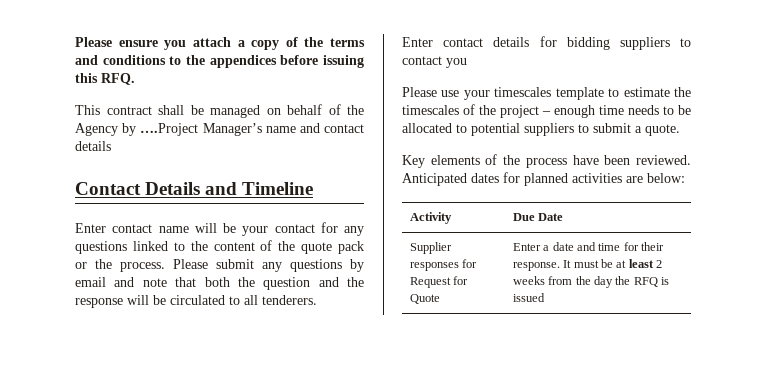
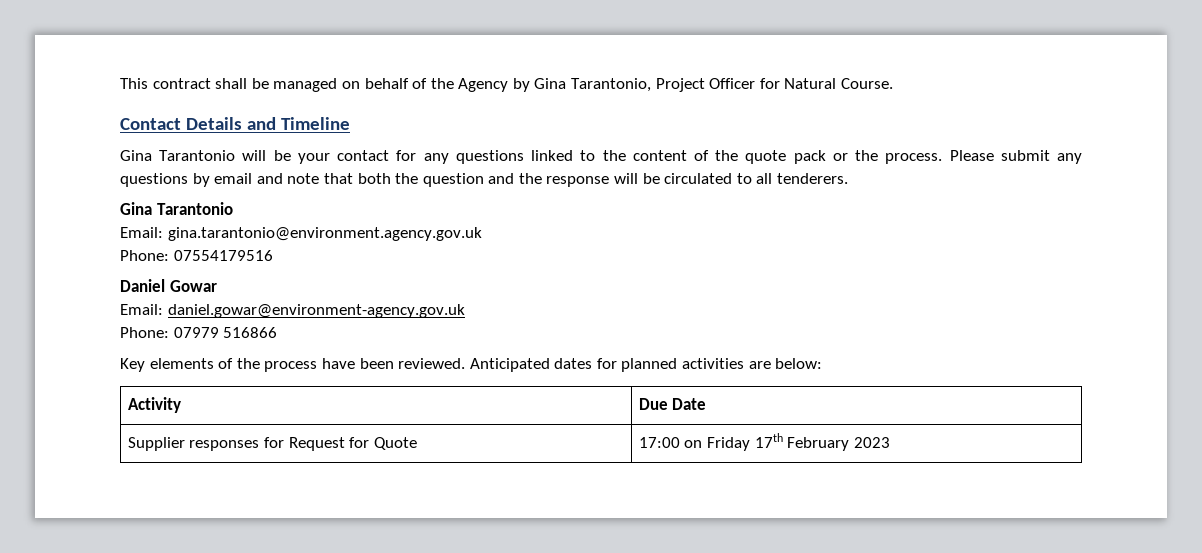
- Please ensure you attach a copy of the terms and conditions to the appendices before issuing this RFQ.
- This contract shall be managed on behalf of the Agency by ….Project Manager’s name and contact details
+ This contract shall be managed on behalf of the Agency by Gina Tarantonio, Project Officer for Natural Course.
- Enter contact name will be your contact for any questions linked to the content of the quote pack or the process.
+ Gina Tarantonio will be your contact for any questions linked to the content of the quote pack or the process.
  Please submit any questions by email and note that both the question and the response will be circulated to all tenderers.
- Enter contact details for bidding suppliers to contact you
- Please use your timescales template to estimate the timescales of the project – enough time needs to be allocated to potential suppliers to submit a quote.
+ Gina Tarantonio
+ Email: gina.tarantonio@environment.agency.gov.uk
+ Phone: 07554179516
+ Daniel Gowar
+ Email: daniel.gowar@environment-agency.gov.uk
+ Phone: 07979 516866
- Supplier responses for Request for Quote | Enter a date and time for their response. It must be at least 2 weeks from the day the RFQ is issued
+ Supplier responses for Request for Quote | 17:00 on Friday 17th February 2023

